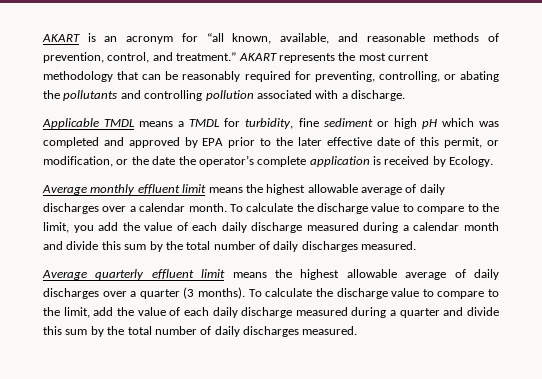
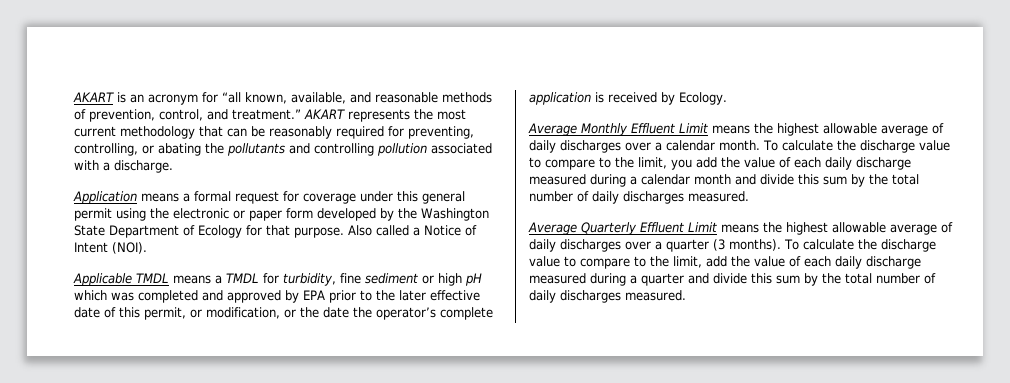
+ Application means a formal request for coverage under this general permit using the electronic or paper form developed by the Washington State Department of Ecology for that purpose. Also called a Notice of Intent (NOI).
- Average monthly effluent limit means the highest allowable average of daily discharges over a calendar month.
+ Average Monthly Effluent Limit means the highest allowable average of daily discharges over a calendar month.
- Average quarterly effluent limit means the highest allowable average of daily discharges over a quarter (3 months).
+ Average Quarterly Effluent Limit means the highest allowable average of daily discharges over a quarter (3 months).

